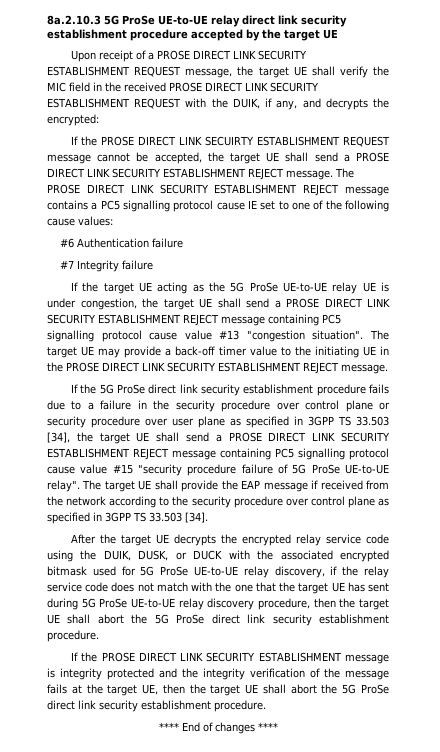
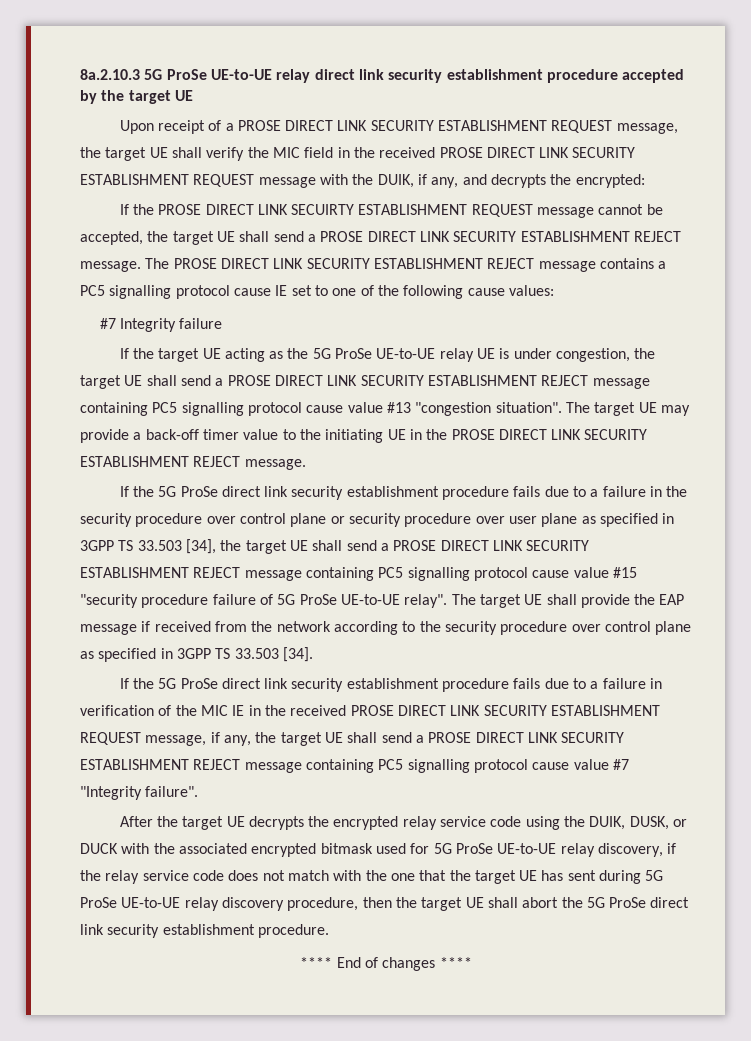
- Upon receipt of a PROSE DIRECT LINK SECURITY ESTABLISHMENT REQUEST message, the target UE shall verify the MIC field in the received PROSE DIRECT LINK SECURITY ESTABLISHMENT REQUEST with the DUIK, if any, and decrypts the encrypted:
+ Upon receipt of a PROSE DIRECT LINK SECURITY ESTABLISHMENT REQUEST message, the target UE shall verify the MIC field in the received PROSE DIRECT LINK SECURITY ESTABLISHMENT REQUEST message with the DUIK, if any, and decrypts the encrypted:
- #6 Authentication failure
+ If the 5G ProSe direct link security establishment procedure fails due to a failure in verification of the MIC IE in the received PROSE DIRECT LINK SECURITY ESTABLISHMENT REQUEST message, if any, the target UE shall send a PROSE DIRECT LINK SECURITY ESTABLISHMENT REJECT message containing PC5 signalling protocol cause value #7 "Integrity failure".
- If the PROSE DIRECT LINK SECURITY ESTABLISHMENT message is integrity protected and the integrity verification of the message fails at the target UE, then the target UE shall abort the 5G ProSe direct link security establishment procedure.

